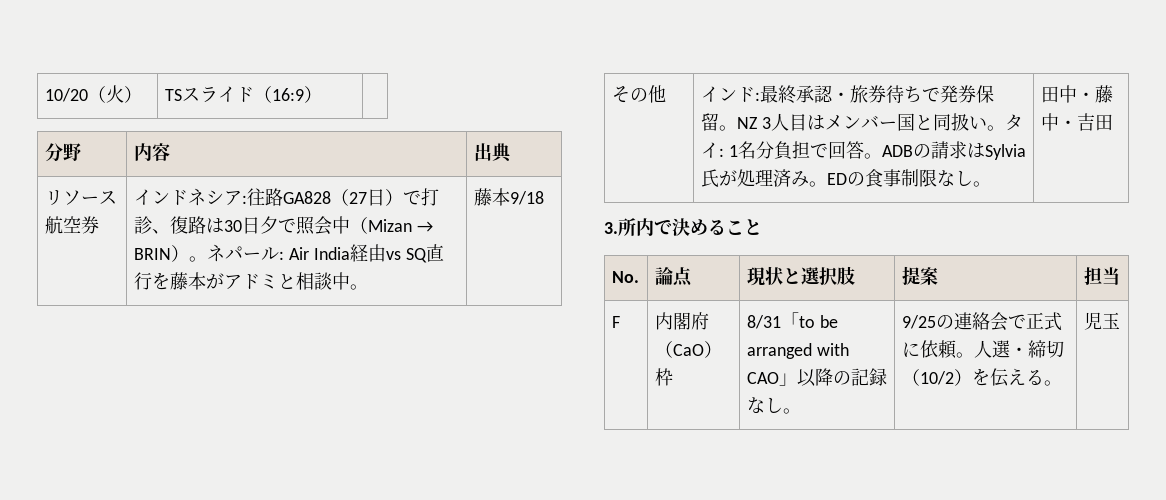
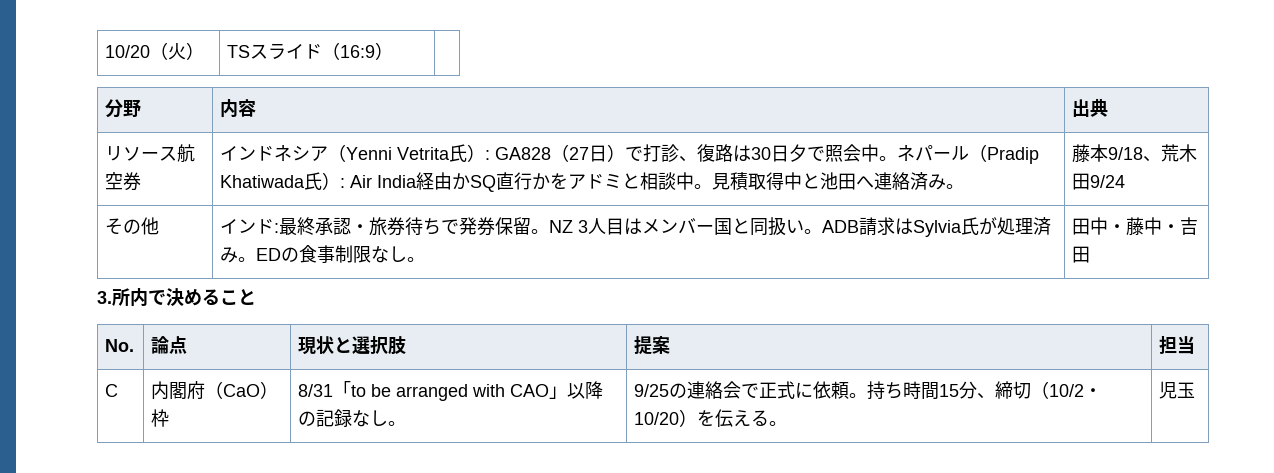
- インドネシア:往路GA828（27日）で打診、復路は30日夕で照会中（Mizan → BRIN）。ネパール: Air India経由vs SQ直行を藤本がアドミと相談中。
+ インドネシア（Yenni Vetrita氏）: GA828（27日）で打診、復路は30日夕で照会中。ネパール（Pradip Khatiwada氏）: Air India経由かSQ直行かをアドミと相談中。見積取得中と池田へ連絡済み。
- 藤本9/18
+ 藤本9/18、荒木田9/24
- タイ: 1名分負担で回答。ADBの請求はSylvia氏が処理済み。
+ ADB請求はSylvia氏が処理済み。
- F | 内閣府（CaO）枠 | 8/31「to be arranged with CAO」以降の記録なし。 | 9/25の連絡会で正式に依頼。人選・締切（10/2）を伝える。 | 児玉
+ C | 内閣府（CaO）枠 | 8/31「to be arranged with CAO」以降の記録なし。 | 9/25の連絡会で正式に依頼。持ち時間15分、締切（10/2・10/20）を伝える。 | 児玉

